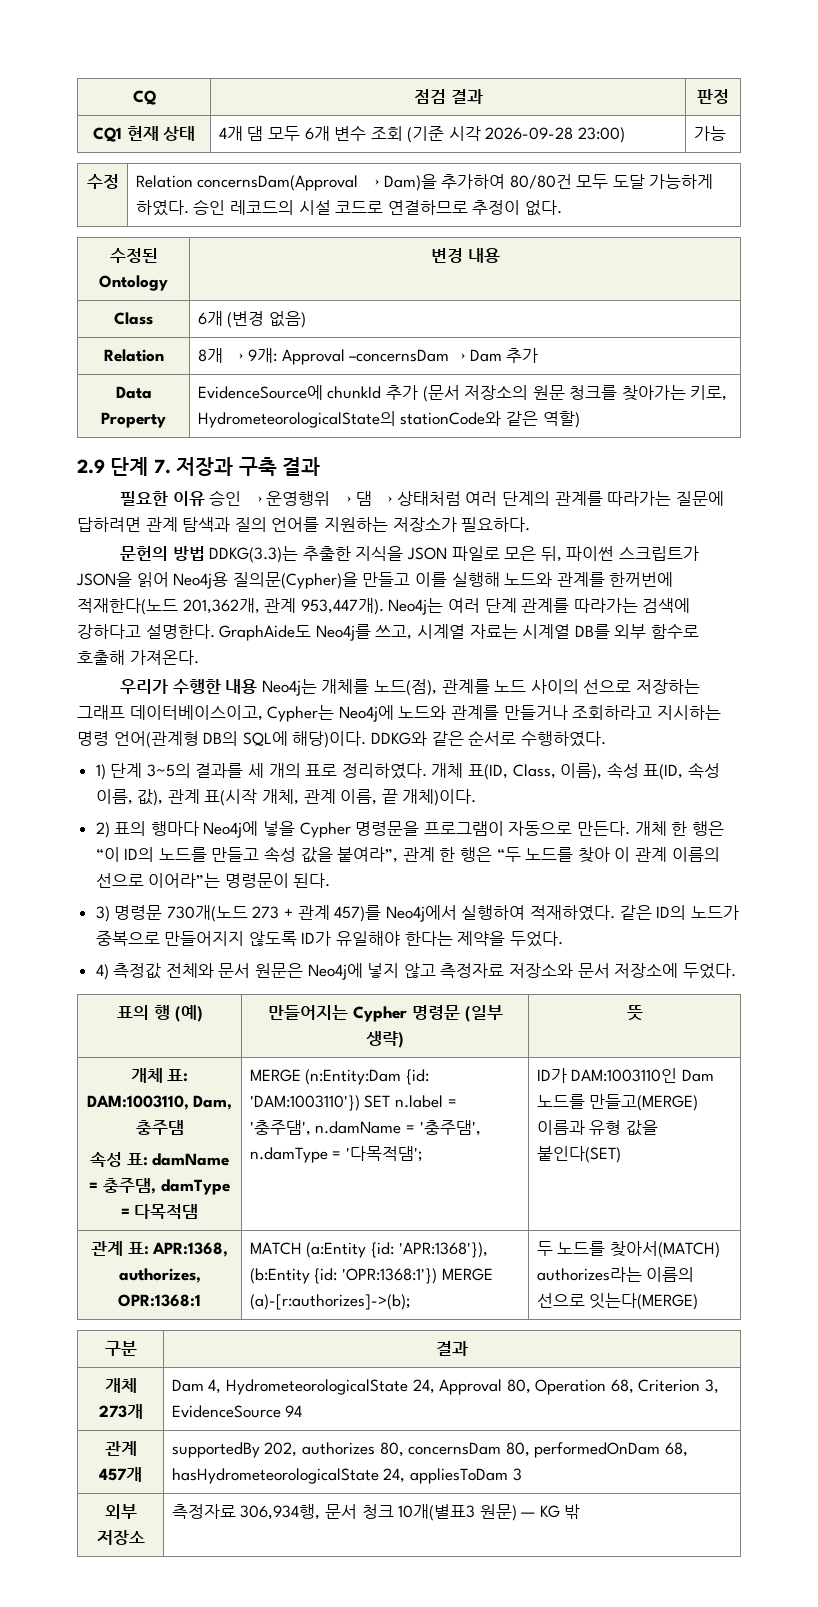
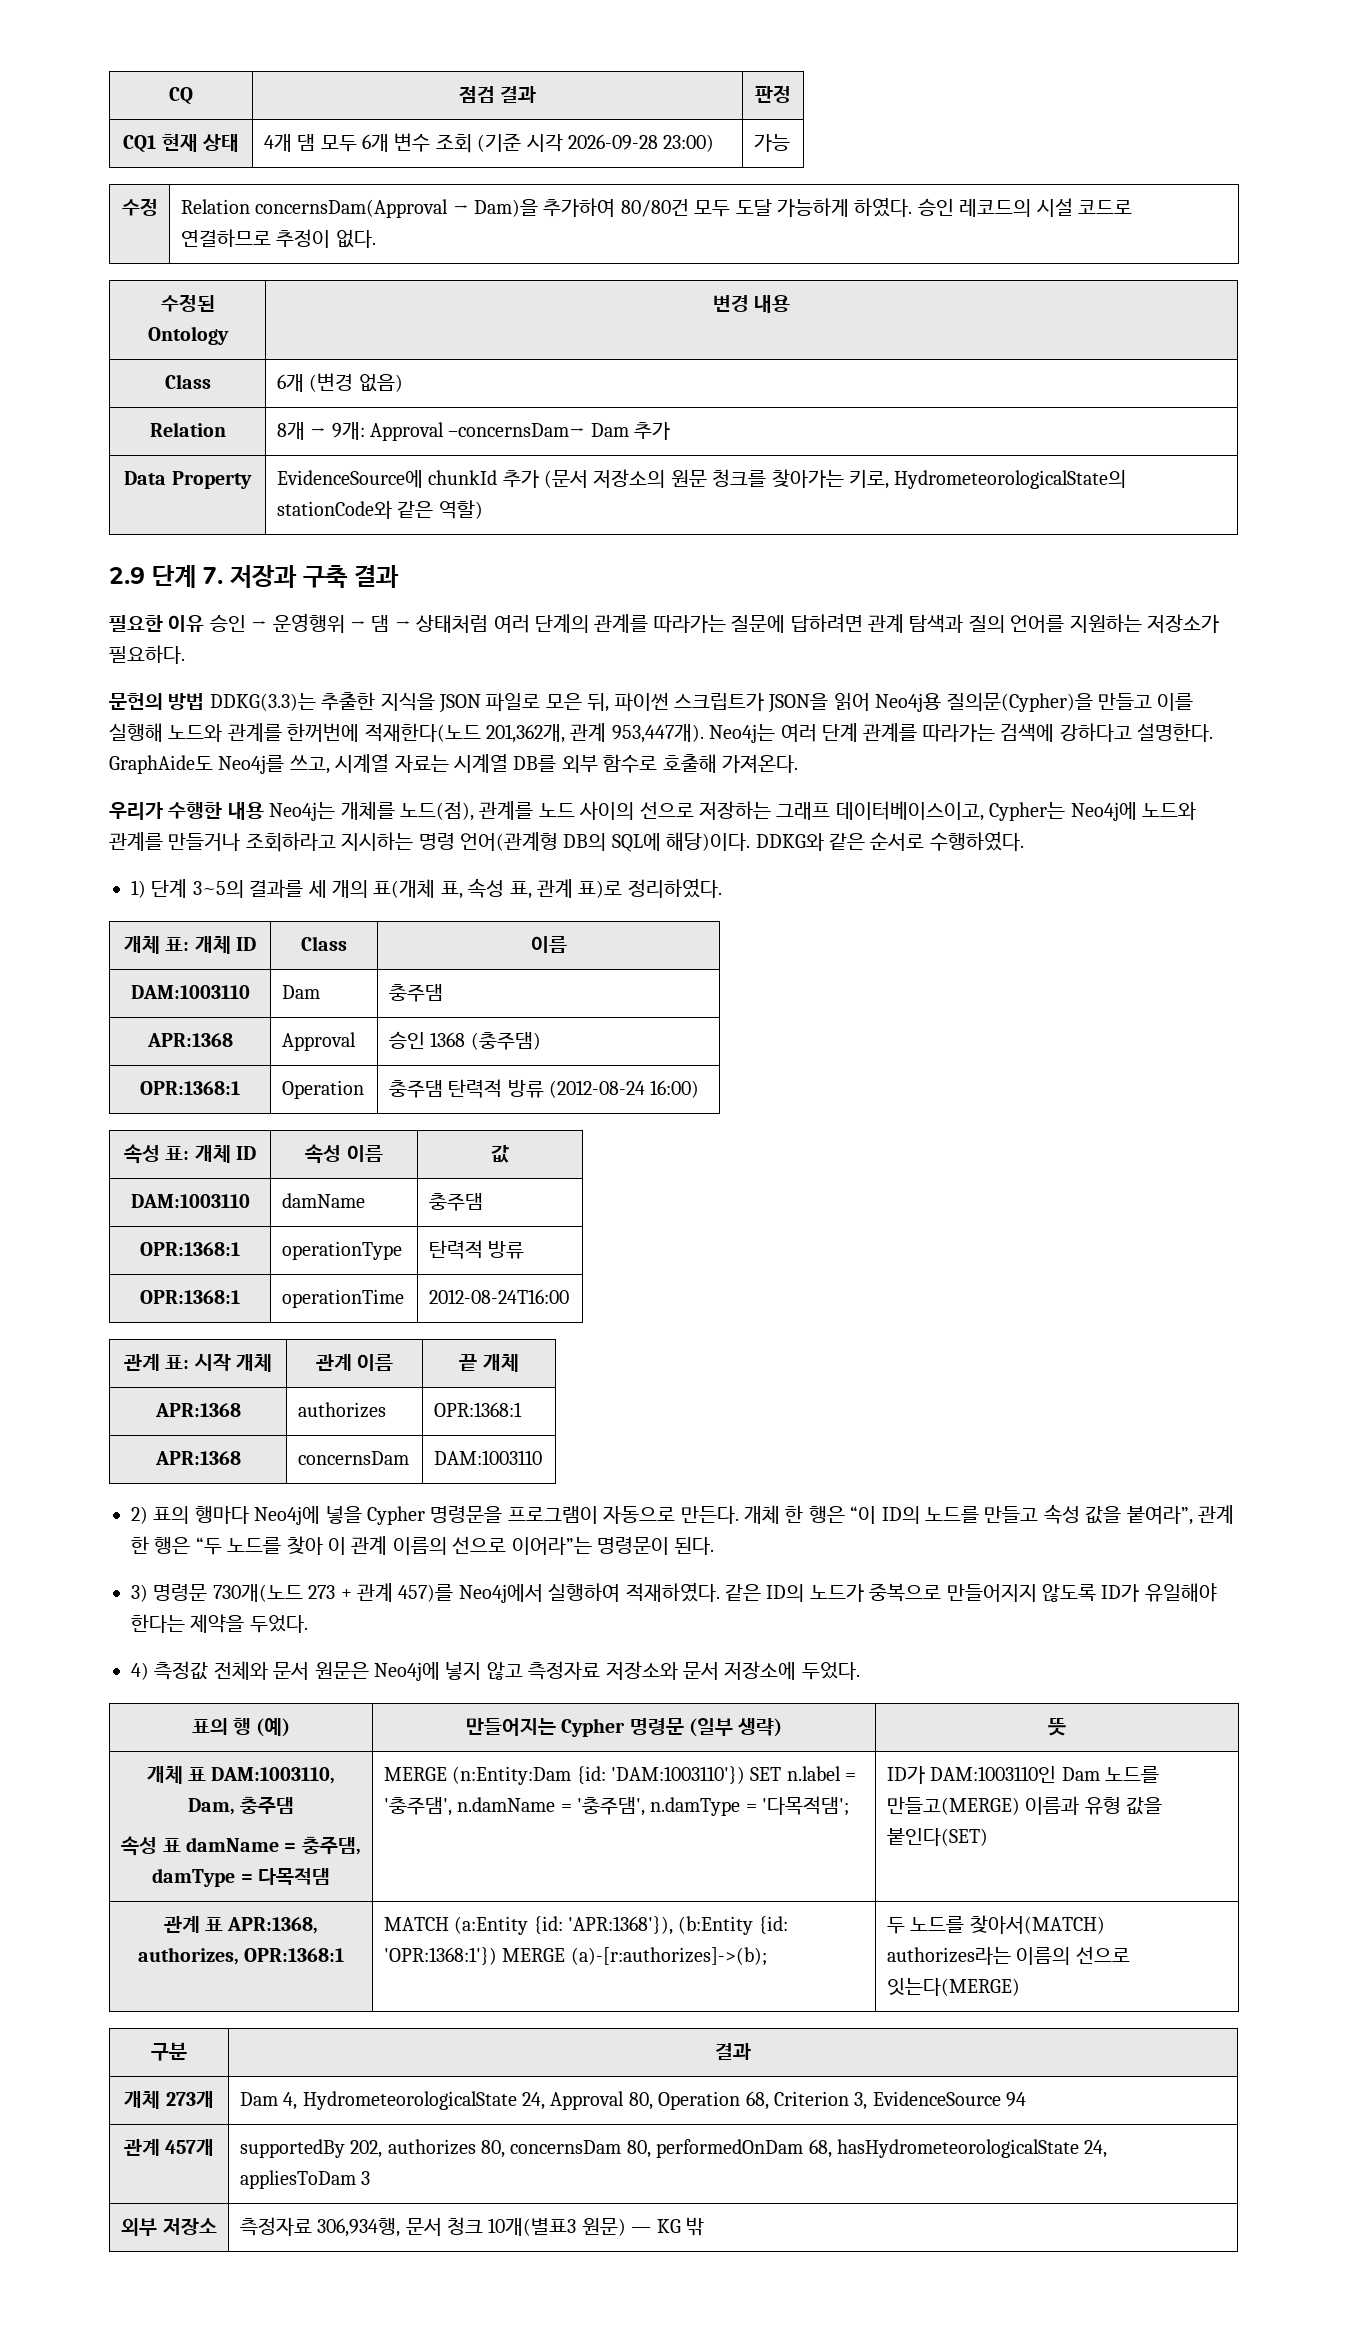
- 1) 단계 3~5의 결과를 세 개의 표로 정리하였다. 개체 표(ID, Class, 이름), 속성 표(ID, 속성 이름, 값), 관계 표(시작 개체, 관계 이름, 끝 개체)이다.
+ 1) 단계 3~5의 결과를 세 개의 표(개체 표, 속성 표, 관계 표)로 정리하였다.
+ 개체 표: 개체 ID | Class | 이름
+ DAM:1003110 | Dam | 충주댐
+ APR:1368 | Approval | 승인 1368 (충주댐)
+ OPR:1368:1 | Operation | 충주댐 탄력적 방류 (2012-08-24 16:00)
+ 속성 표: 개체 ID | 속성 이름 | 값
+ DAM:1003110 | damName | 충주댐
+ OPR:1368:1 | operationType | 탄력적 방류
+ OPR:1368:1 | operationTime | 2012-08-24T16:00
+ 관계 표: 시작 개체 | 관계 이름 | 끝 개체
+ APR:1368 | authorizes | OPR:1368:1
+ APR:1368 | concernsDam | DAM:1003110
- 개체 표: DAM:1003110, Dam, 충주댐
- 속성 표: damName = 충주댐, damType = 다목적댐 | MERGE (n:Entity:Dam {id: 'DAM:1003110'}) SET n.label = '충주댐', n.damName = '충주댐', n.damType = '다목적댐'; | ID가 DAM:1003110인 Dam 노드를 만들고(MERGE) 이름과 유형 값을 붙인다(SET)
+ 개체 표 DAM:1003110, Dam, 충주댐
+ 속성 표 damName = 충주댐, damType = 다목적댐 | MERGE (n:Entity:Dam {id: 'DAM:1003110'}) SET n.label = '충주댐', n.damName = '충주댐', n.damType = '다목적댐'; | ID가 DAM:1003110인 Dam 노드를 만들고(MERGE) 이름과 유형 값을 붙인다(SET)
- 관계 표: APR:1368, authorizes, OPR:1368:1 | MATCH (a:Entity {id: 'APR:1368'}), (b:Entity {id: 'OPR:1368:1'}) MERGE (a)-[r:authorizes]->(b); | 두 노드를 찾아서(MATCH) authorizes라는 이름의 선으로 잇는다(MERGE)
+ 관계 표 APR:1368, authorizes, OPR:1368:1 | MATCH (a:Entity {id: 'APR:1368'}), (b:Entity {id: 'OPR:1368:1'}) MERGE (a)-[r:authorizes]->(b); | 두 노드를 찾아서(MATCH) authorizes라는 이름의 선으로 잇는다(MERGE)

